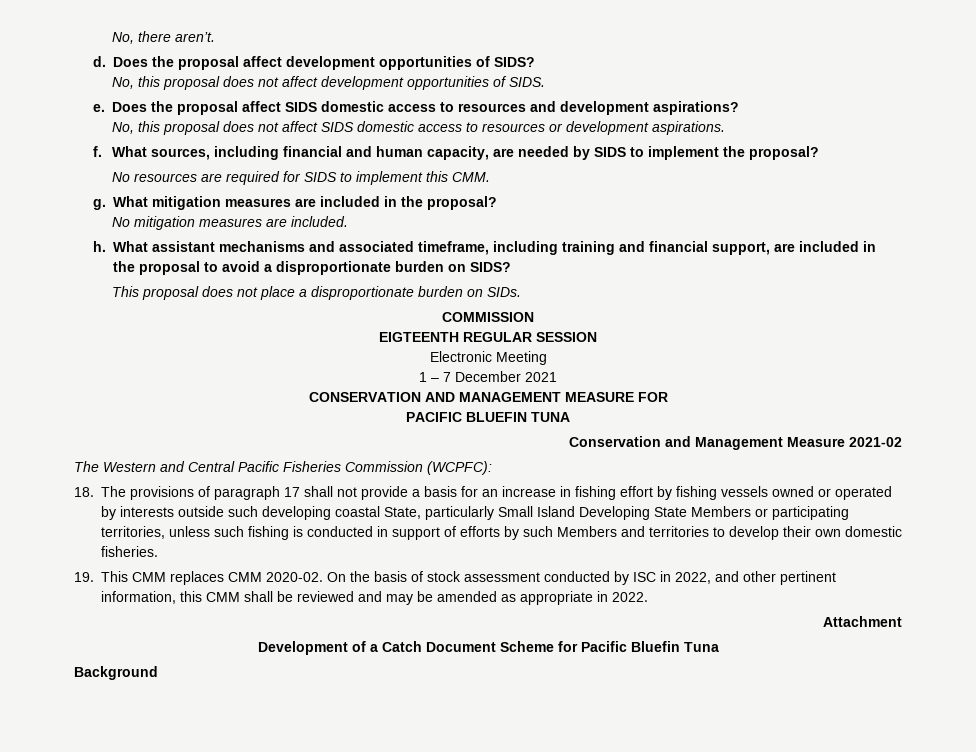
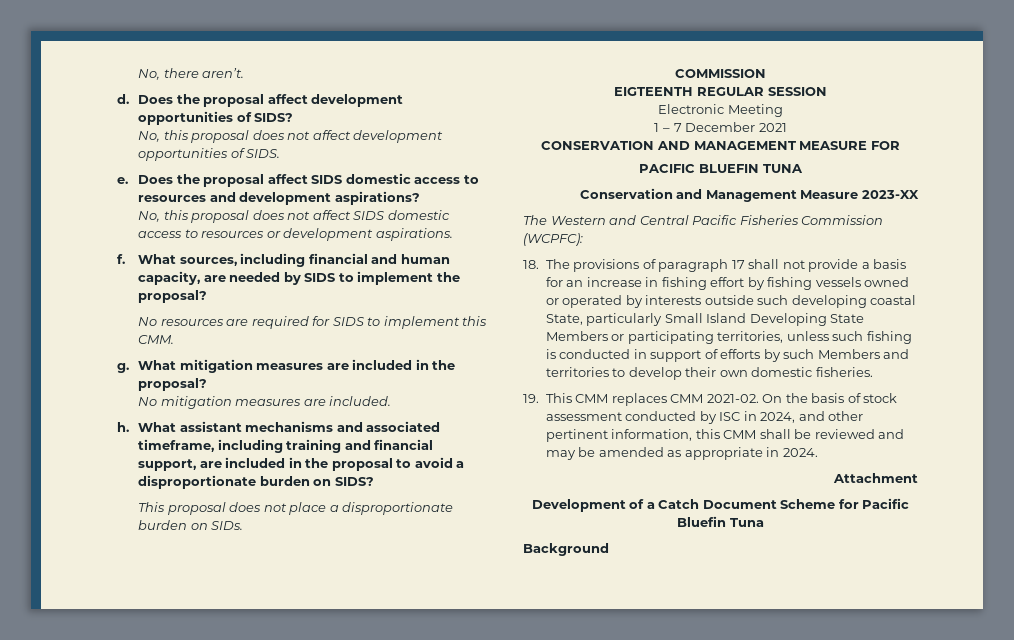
- Conservation and Management Measure 2021-02
+ Conservation and Management Measure 2023-XX
- 19. This CMM replaces CMM 2020-02.
+ 19. This CMM replaces CMM 2021-02.
- On the basis of stock assessment conducted by ISC in 2022, and other pertinent information, this CMM shall be reviewed and may be amended as appropriate in 2022.
+ On the basis of stock assessment conducted by ISC in 2024, and other pertinent information, this CMM shall be reviewed and may be amended as appropriate in 2024.

